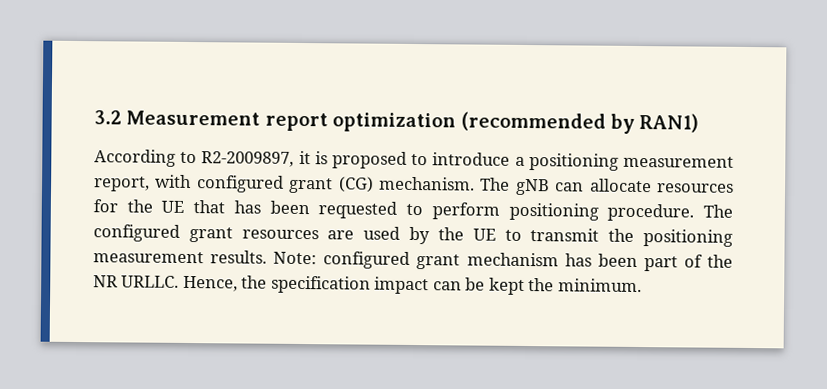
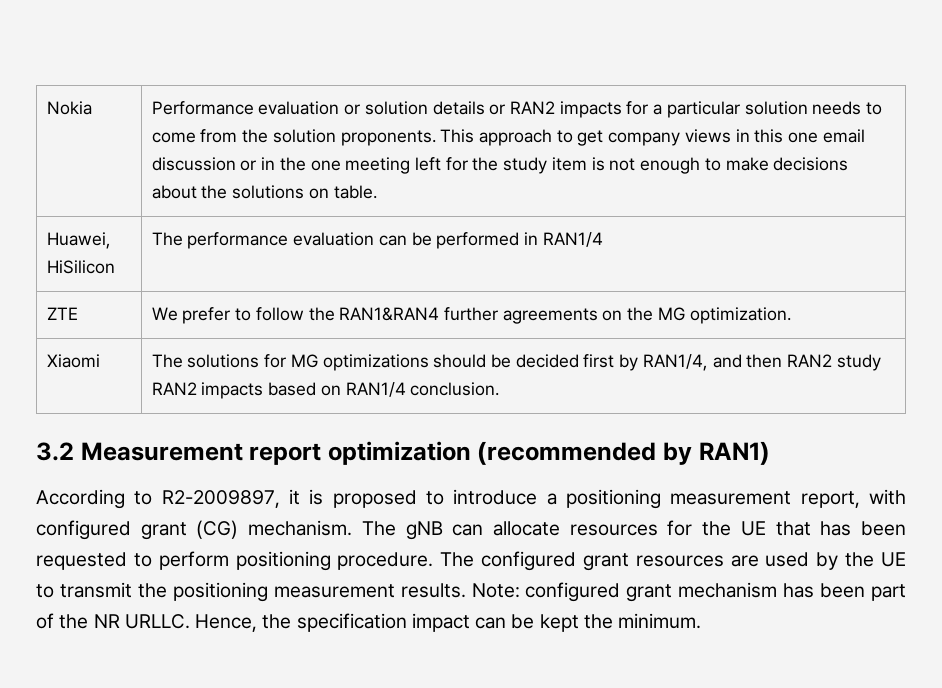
+ Nokia | Performance evaluation or solution details or RAN2 impacts for a particular solution needs to come from the solution proponents. This approach to get company views in this one email discussion or in the one meeting left for the study item is not enough to make decisions about the solutions on table.
+ Huawei, HiSilicon | The performance evaluation can be performed in RAN1/4
+ ZTE | We prefer to follow the RAN1&RAN4 further agreements on the MG optimization.
+ Xiaomi | The solutions for MG optimizations should be decided first by RAN1/4, and then RAN2 study RAN2 impacts based on RAN1/4 conclusion.

